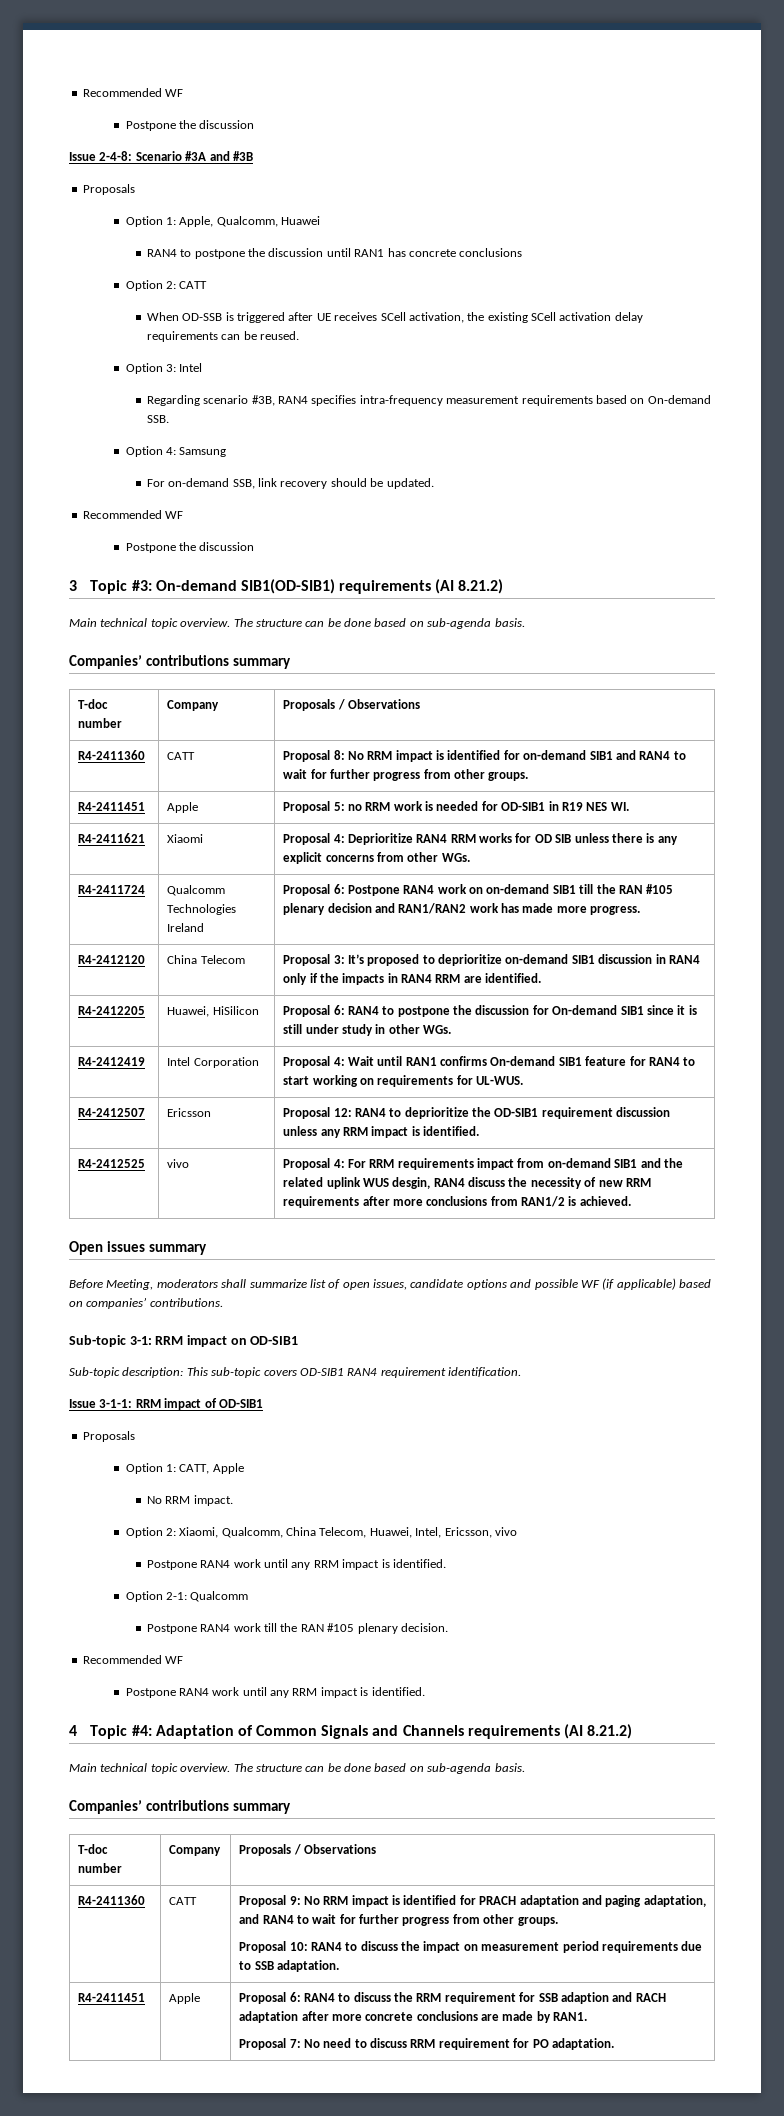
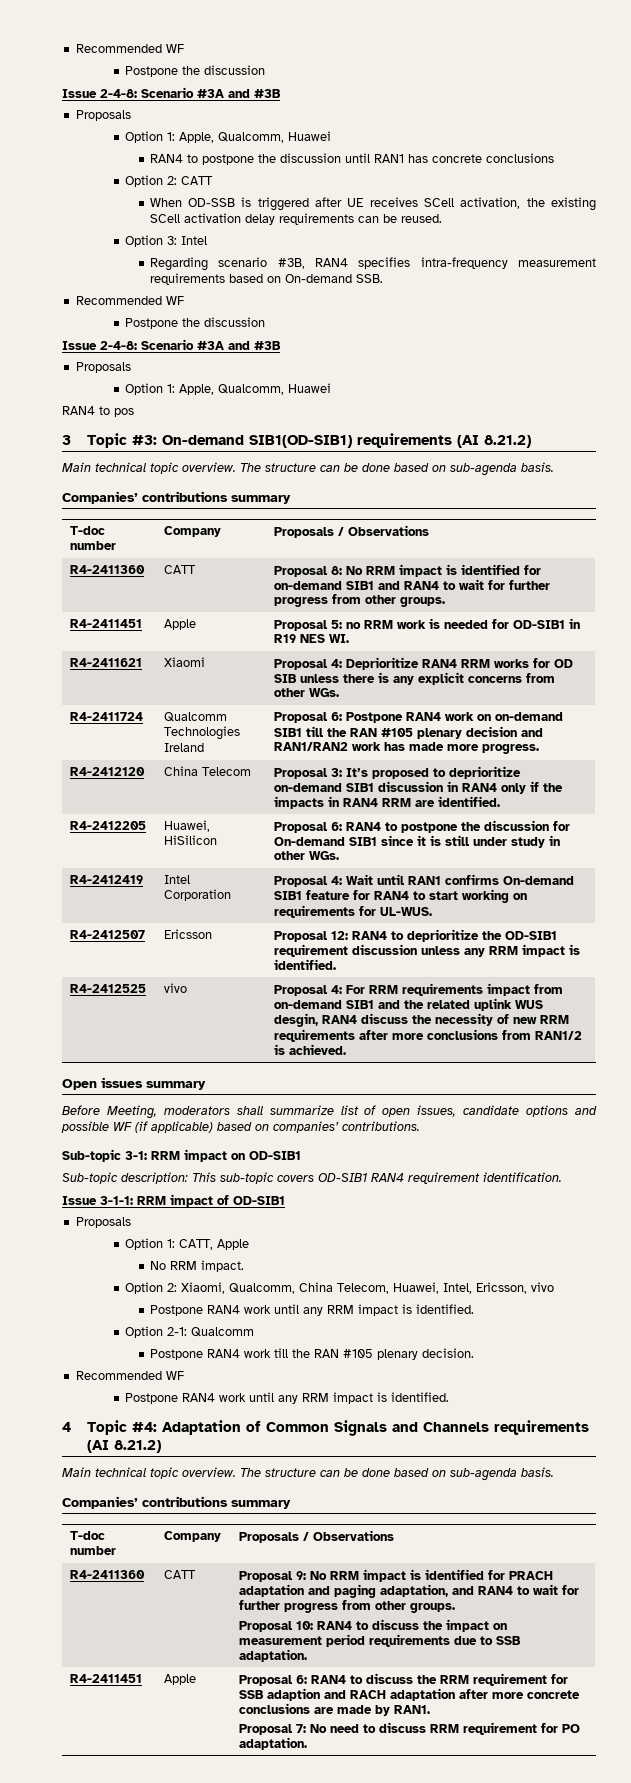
  Regarding scenario #3B, RAN4 specifies intra-frequency measurement requirements based on On-demand SSB.
- Option 4: Samsung
- For on-demand SSB, link recovery should be updated.
  Recommended WF
  Postpone the discussion
+ Issue 2-4-8: Scenario #3A and #3B
+ Proposals
+ Option 1: Apple, Qualcomm, Huawei
+ RAN4 to pos

